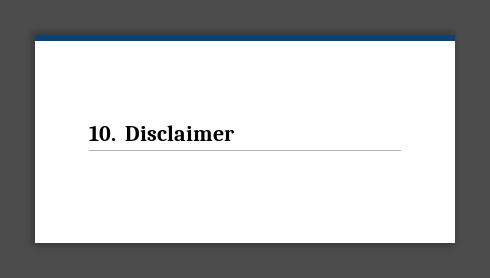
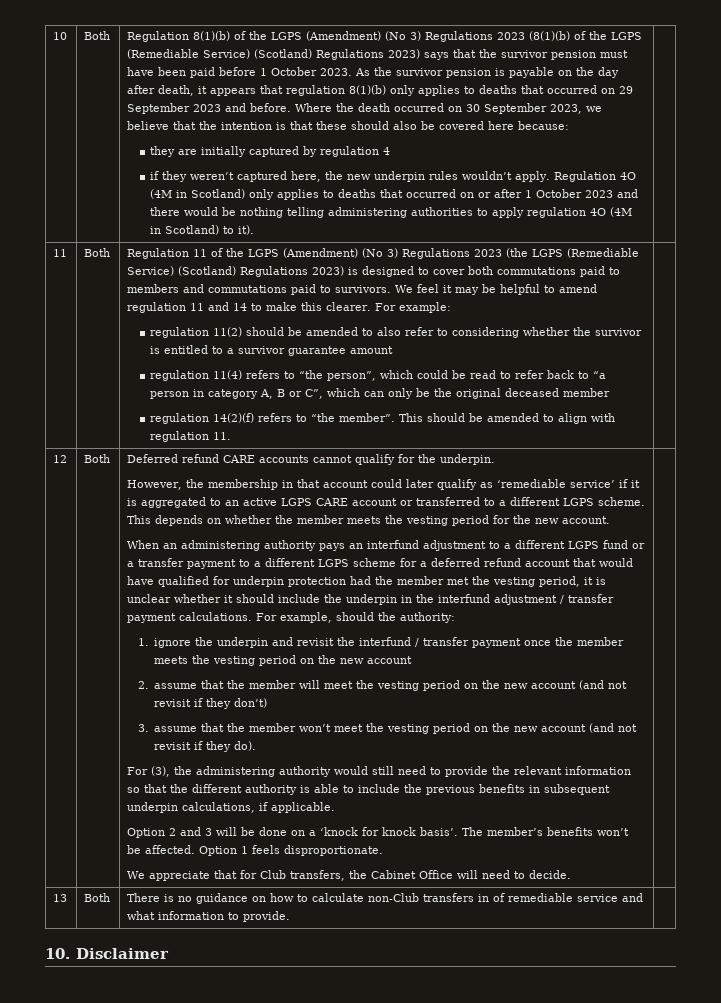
+ 10 | Both | Regulation 8(1)(b) of the LGPS (Amendment) (No 3) Regulations 2023 (8(1)(b) of the LGPS (Remediable Service) (Scotland) Regulations 2023) says that the survivor pension must have been paid before 1 October 2023. As the survivor pension is payable on the day after death, it appears that regulation 8(1)(b) only applies to deaths that occurred on 29 September 2023 and before. Where the death occurred on 30 September 2023, we believe that the intention is that these should also be covered here because:
+ they are initially captured by regulation 4
+ if they weren’t captured here, the new underpin rules wouldn’t apply. Regulation 4O (4M in Scotland) only applies to deaths that occurred on or after 1 October 2023 and there would be nothing telling administering authorities to apply regulation 4O (4M in Scotland) to it). |
+ 11 | Both | Regulation 11 of the LGPS (Amendment) (No 3) Regulations 2023 (the LGPS (Remediable Service) (Scotland) Regulations 2023) is designed to cover both commutations paid to members and commutations paid to survivors. We feel it may be helpful to amend regulation 11 and 14 to make this clearer. For example:
+ regulation 11(2) should be amended to also refer to considering whether the survivor is entitled to a survivor guarantee amount
+ regulation 11(4) refers to “the person”, which could be read to refer back to “a person in category A, B or C”, which can only be the original deceased member
+ regulation 14(2)(f) refers to “the member”. This should be amended to align with regulation 11. |
+ 12 | Both | Deferred refund CARE accounts cannot qualify for the underpin.
+ However, the membership in that account could later qualify as ‘remediable service’ if it is aggregated to an active LGPS CARE account or transferred to a different LGPS scheme. This depends on whether the member meets the vesting period for the new account.
+ When an administering authority pays an interfund adjustment to a different LGPS fund or a transfer payment to a different LGPS scheme for a deferred refund account that would have qualified for underpin protection had the member met the vesting period, it is unclear whether it should include the underpin in the interfund adjustment / transfer payment calculations. For example, should the authority:
+ 1. ignore the underpin and revisit the interfund / transfer payment once the member meets the vesting period on the new account
+ 2. assume that the member will meet the vesting period on the new account (and not revisit if they don’t)
+ 3. assume that the member won’t meet the vesting period on the new account (and not revisit if they do).
+ For (3), the administering authority would still need to provide the relevant information so that the different authority is able to include the previous benefits in subsequent underpin calculations, if applicable.
+ Option 2 and 3 will be done on a ‘knock for knock basis’. The member’s benefits won’t be affected. Option 1 feels disproportionate.
+ We appreciate that for Club transfers, the Cabinet Office will need to decide. |
+ 13 | Both | There is no guidance on how to calculate non-Club transfers in of remediable service and what information to provide. |

